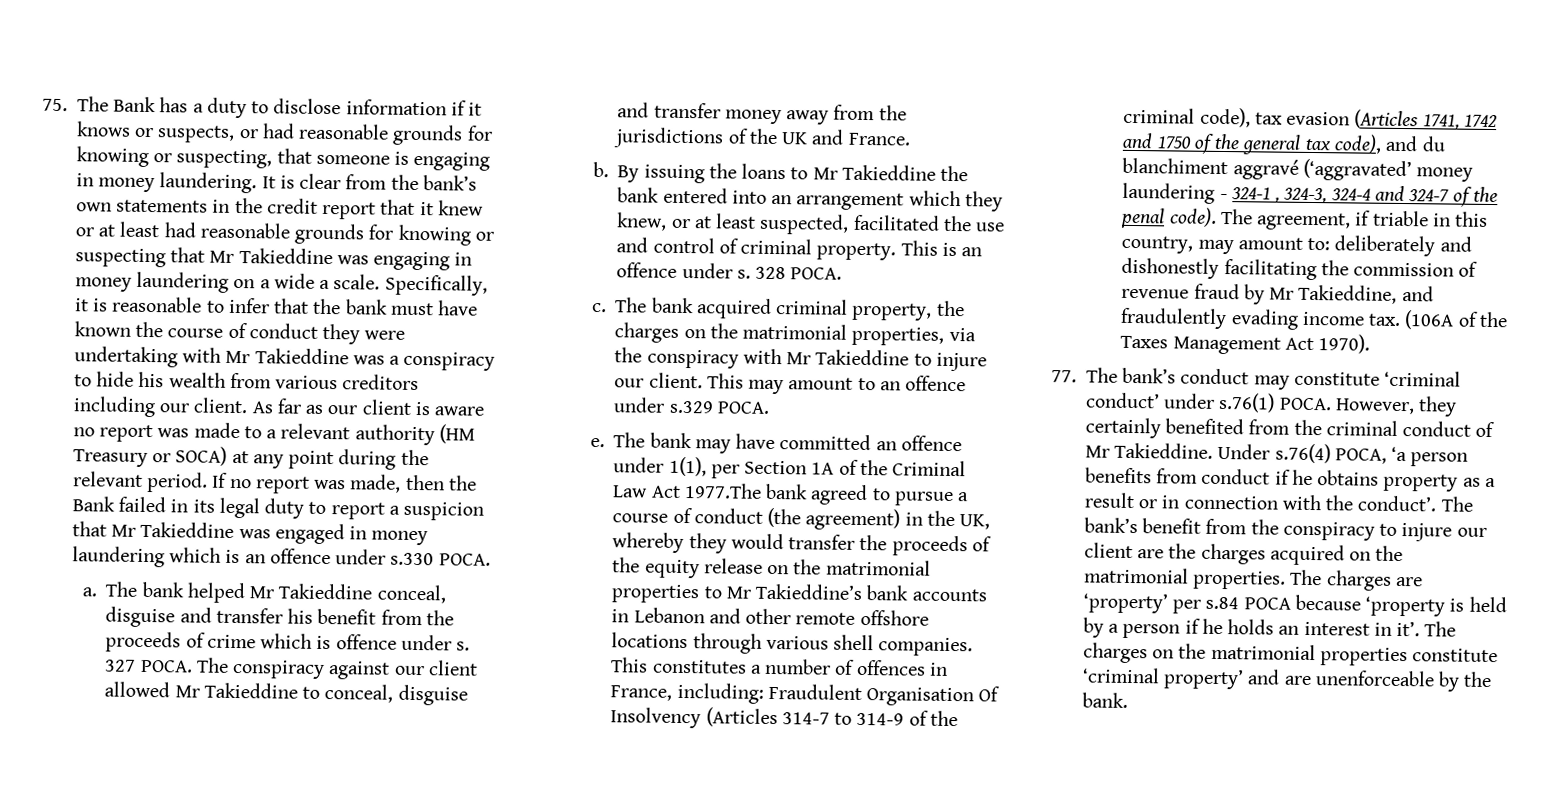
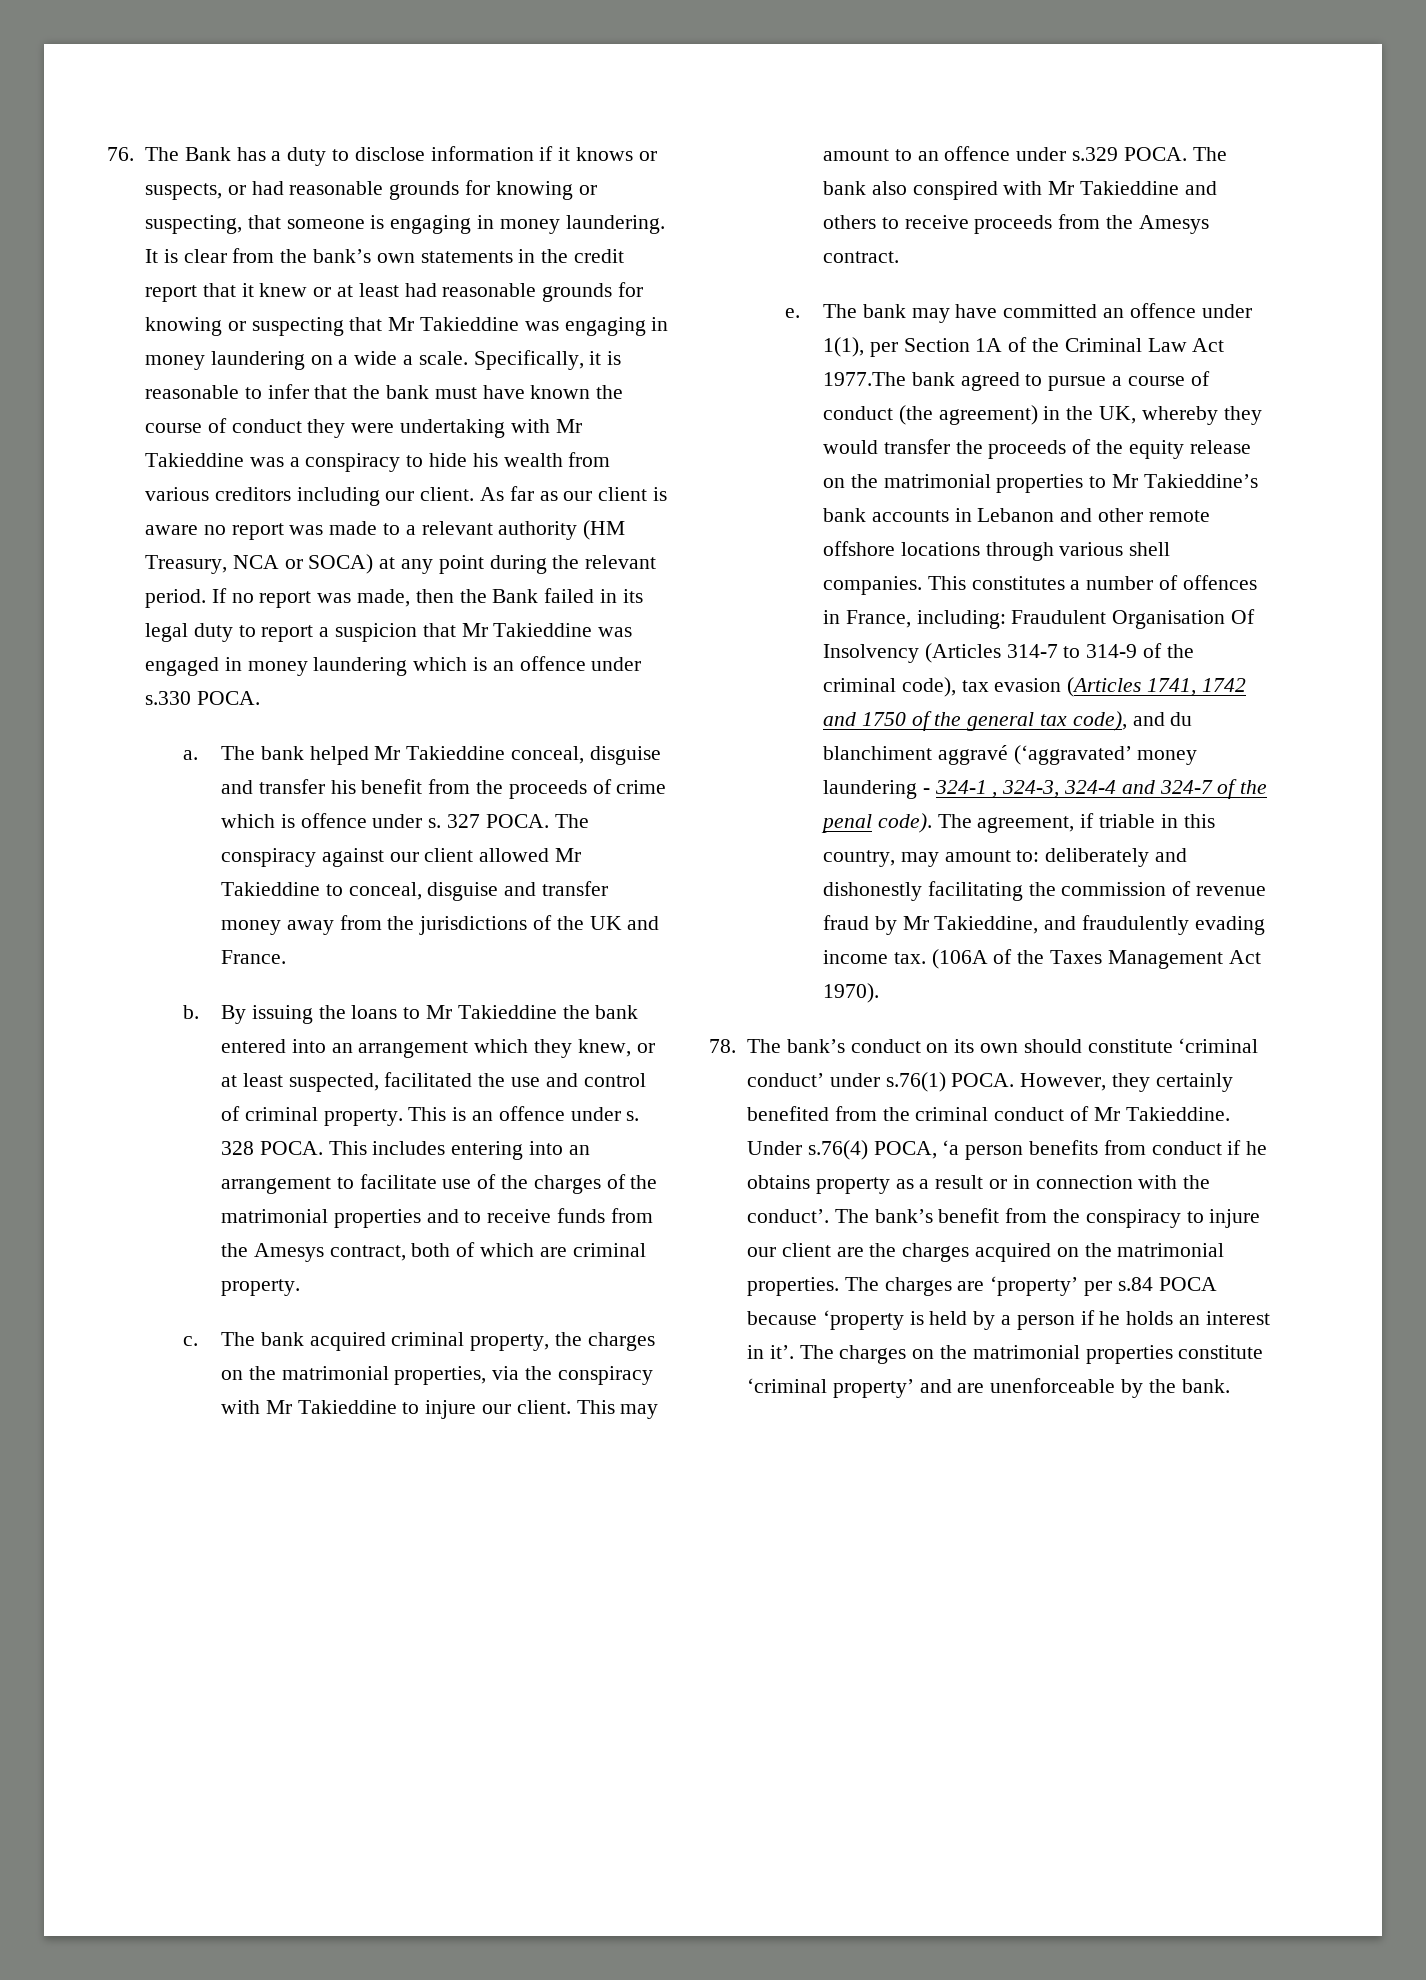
- 75. The Bank has a duty to disclose information if it knows or suspects, or had reasonable grounds for knowing or suspecting, that someone is engaging in money laundering.
+ 76. The Bank has a duty to disclose information if it knows or suspects, or had reasonable grounds for knowing or suspecting, that someone is engaging in money laundering.
- As far as our client is aware no report was made to a relevant authority (HM Treasury or SOCA) at any point during the relevant period.
+ As far as our client is aware no report was made to a relevant authority (HM Treasury, NCA or SOCA) at any point during the relevant period.
+ This includes entering into an arrangement to facilitate use of the charges of the matrimonial properties and to receive funds from the Amesys contract, both of which are criminal property.
+ The bank also conspired with Mr Takieddine and others to receive proceeds from the Amesys contract.
- 77. The bank’s conduct may constitute ‘criminal conduct’ under s.76(1) POCA.
+ 78. The bank’s conduct on its own should constitute ‘criminal conduct’ under s.76(1) POCA.

